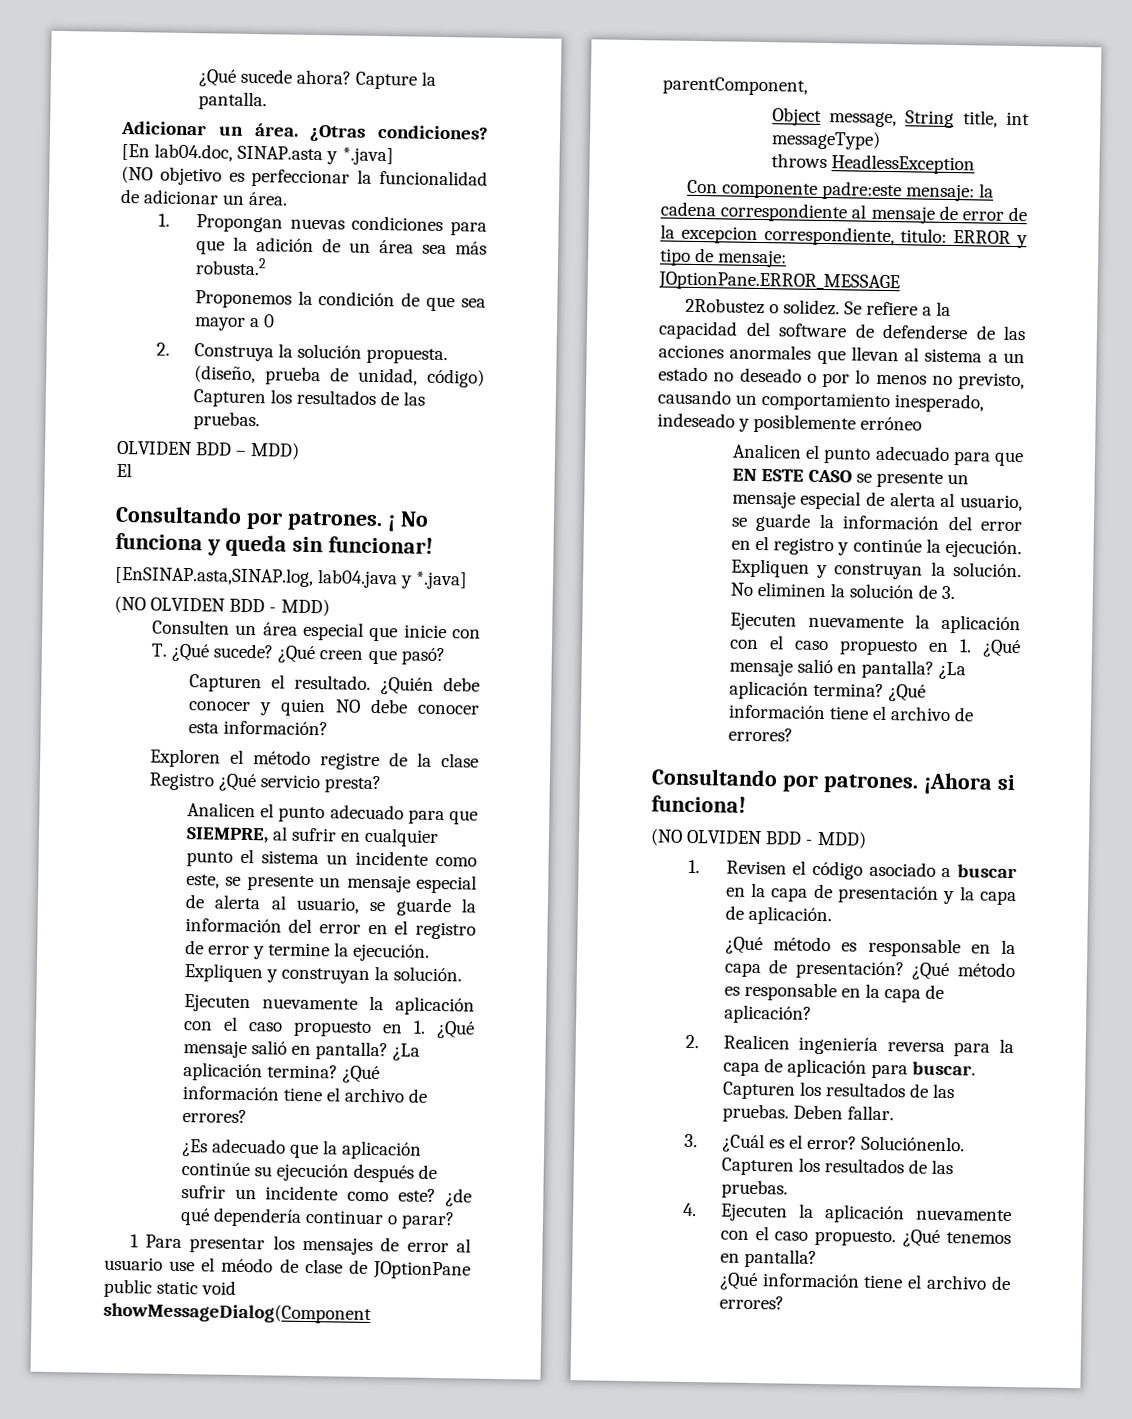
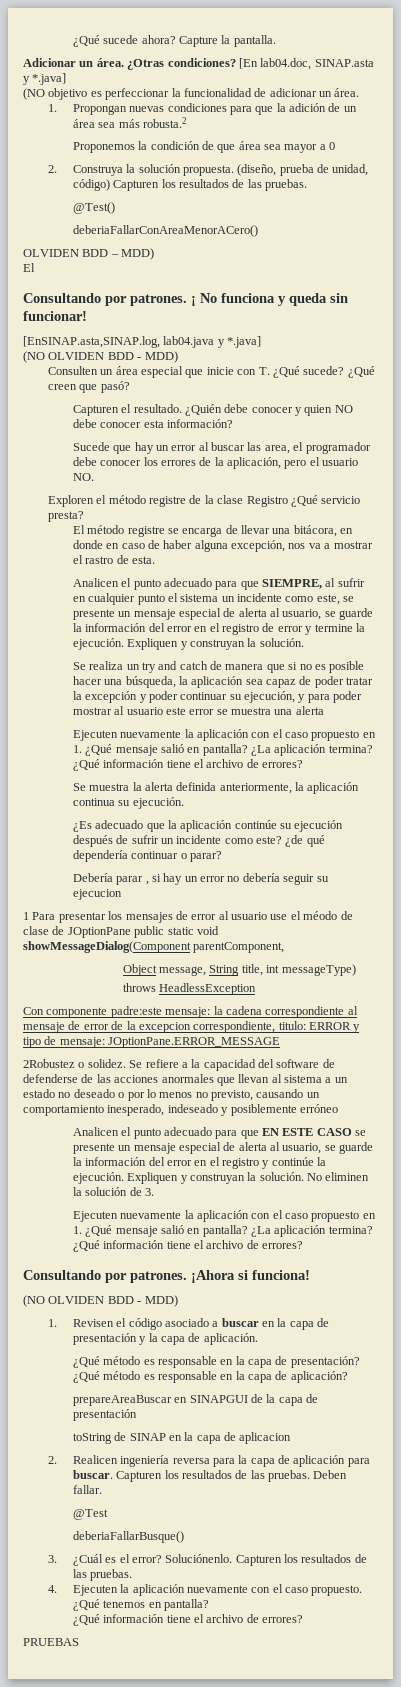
- Proponemos la condición de que sea mayor a 0
+ Proponemos la condición de que área sea mayor a 0
+ @Test()
+ deberiaFallarConAreaMenorACero()
+ Sucede que hay un error al buscar las area, el programador debe conocer los errores de la aplicación, pero el usuario NO.
+ El método registre se encarga de llevar una bitácora, en donde en caso de haber alguna excepción, nos va a mostrar el rastro de esta.
+ Se realiza un try and catch de manera que si no es posible hacer una búsqueda, la aplicación sea capaz de poder tratar la excepción y poder continuar su ejecución, y para poder mostrar al usuario este error se muestra una alerta
+ Se muestra la alerta definida anteriormente, la aplicación continua su ejecución.
+ Debería parar , si hay un error no debería seguir su ejecucion
+ prepareAreaBuscar en SINAPGUI de la capa de presentación
+ toString de SINAP en la capa de aplicacion
+ @Test
+ deberiaFallarBusque()
+ PRUEBAS

